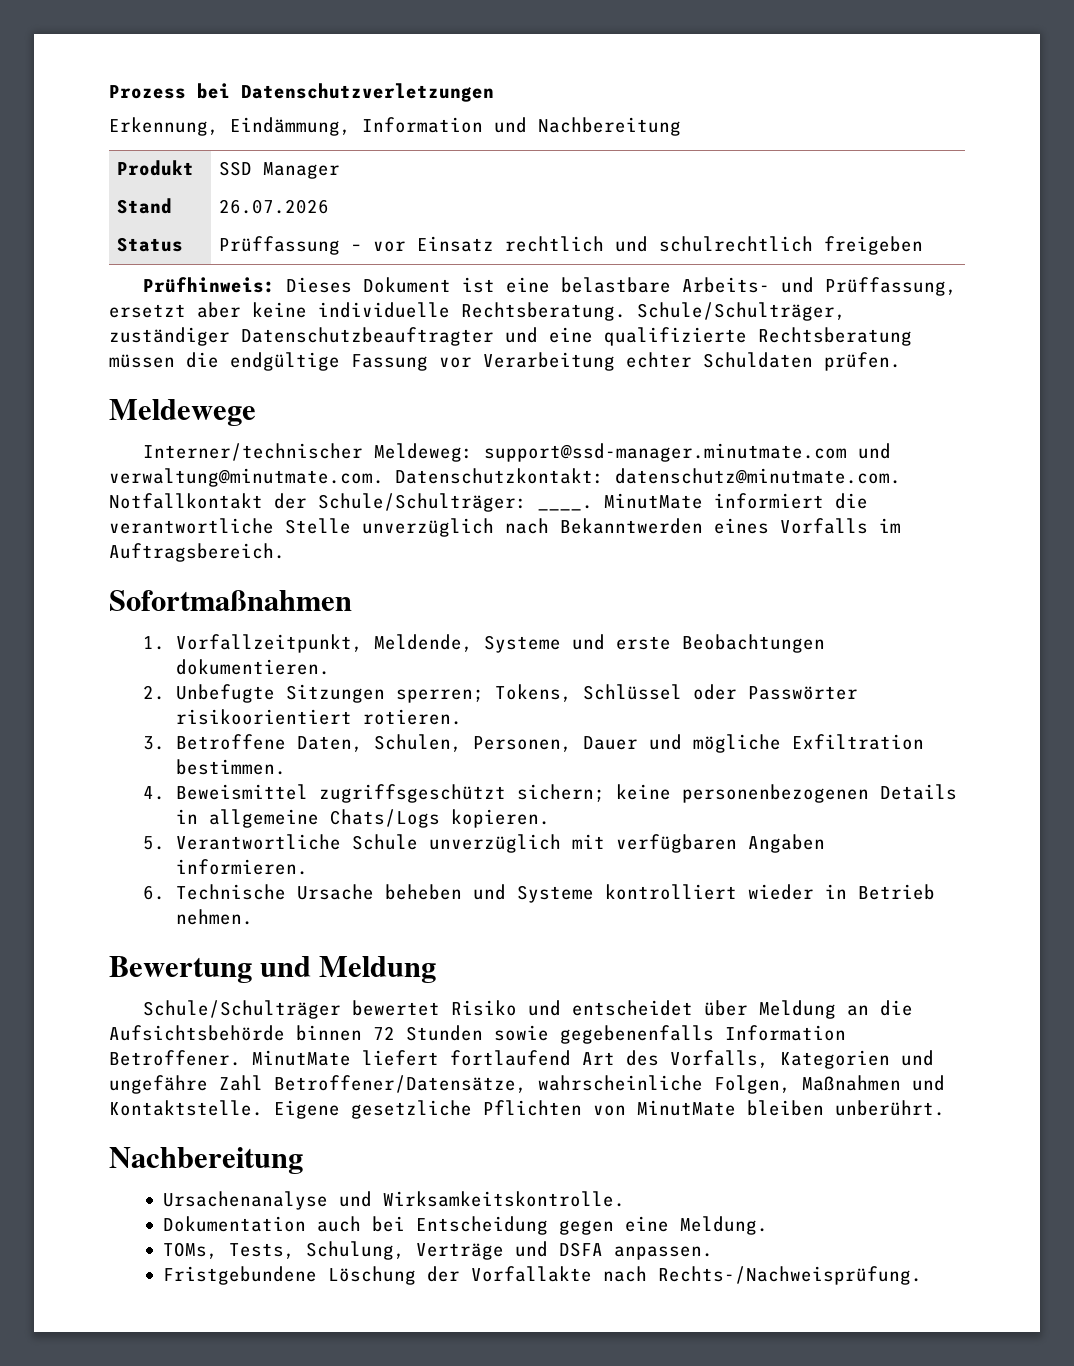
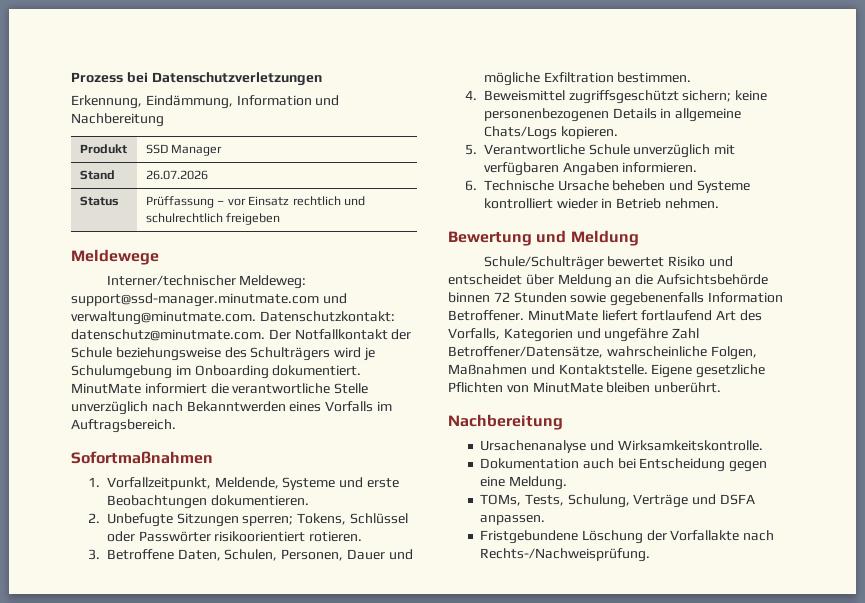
- Prüfhinweis: Dieses Dokument ist eine belastbare Arbeits- und Prüffassung, ersetzt aber keine individuelle Rechtsberatung. Schule/Schulträger, zuständiger Datenschutzbeauftragter und eine qualifizierte Rechtsberatung müssen die endgültige Fassung vor Verarbeitung echter Schuldaten prüfen.
- Interner/technischer Meldeweg: support@ssd-manager.minutmate.com und verwaltung@minutmate.com. Datenschutzkontakt: datenschutz@minutmate.com. Notfallkontakt der Schule/Schulträger: ____.
+ Interner/technischer Meldeweg: support@ssd-manager.minutmate.com und verwaltung@minutmate.com. Datenschutzkontakt: datenschutz@minutmate.com. Der Notfallkontakt der Schule beziehungsweise des Schulträgers wird je Schulumgebung im Onboarding dokumentiert.

